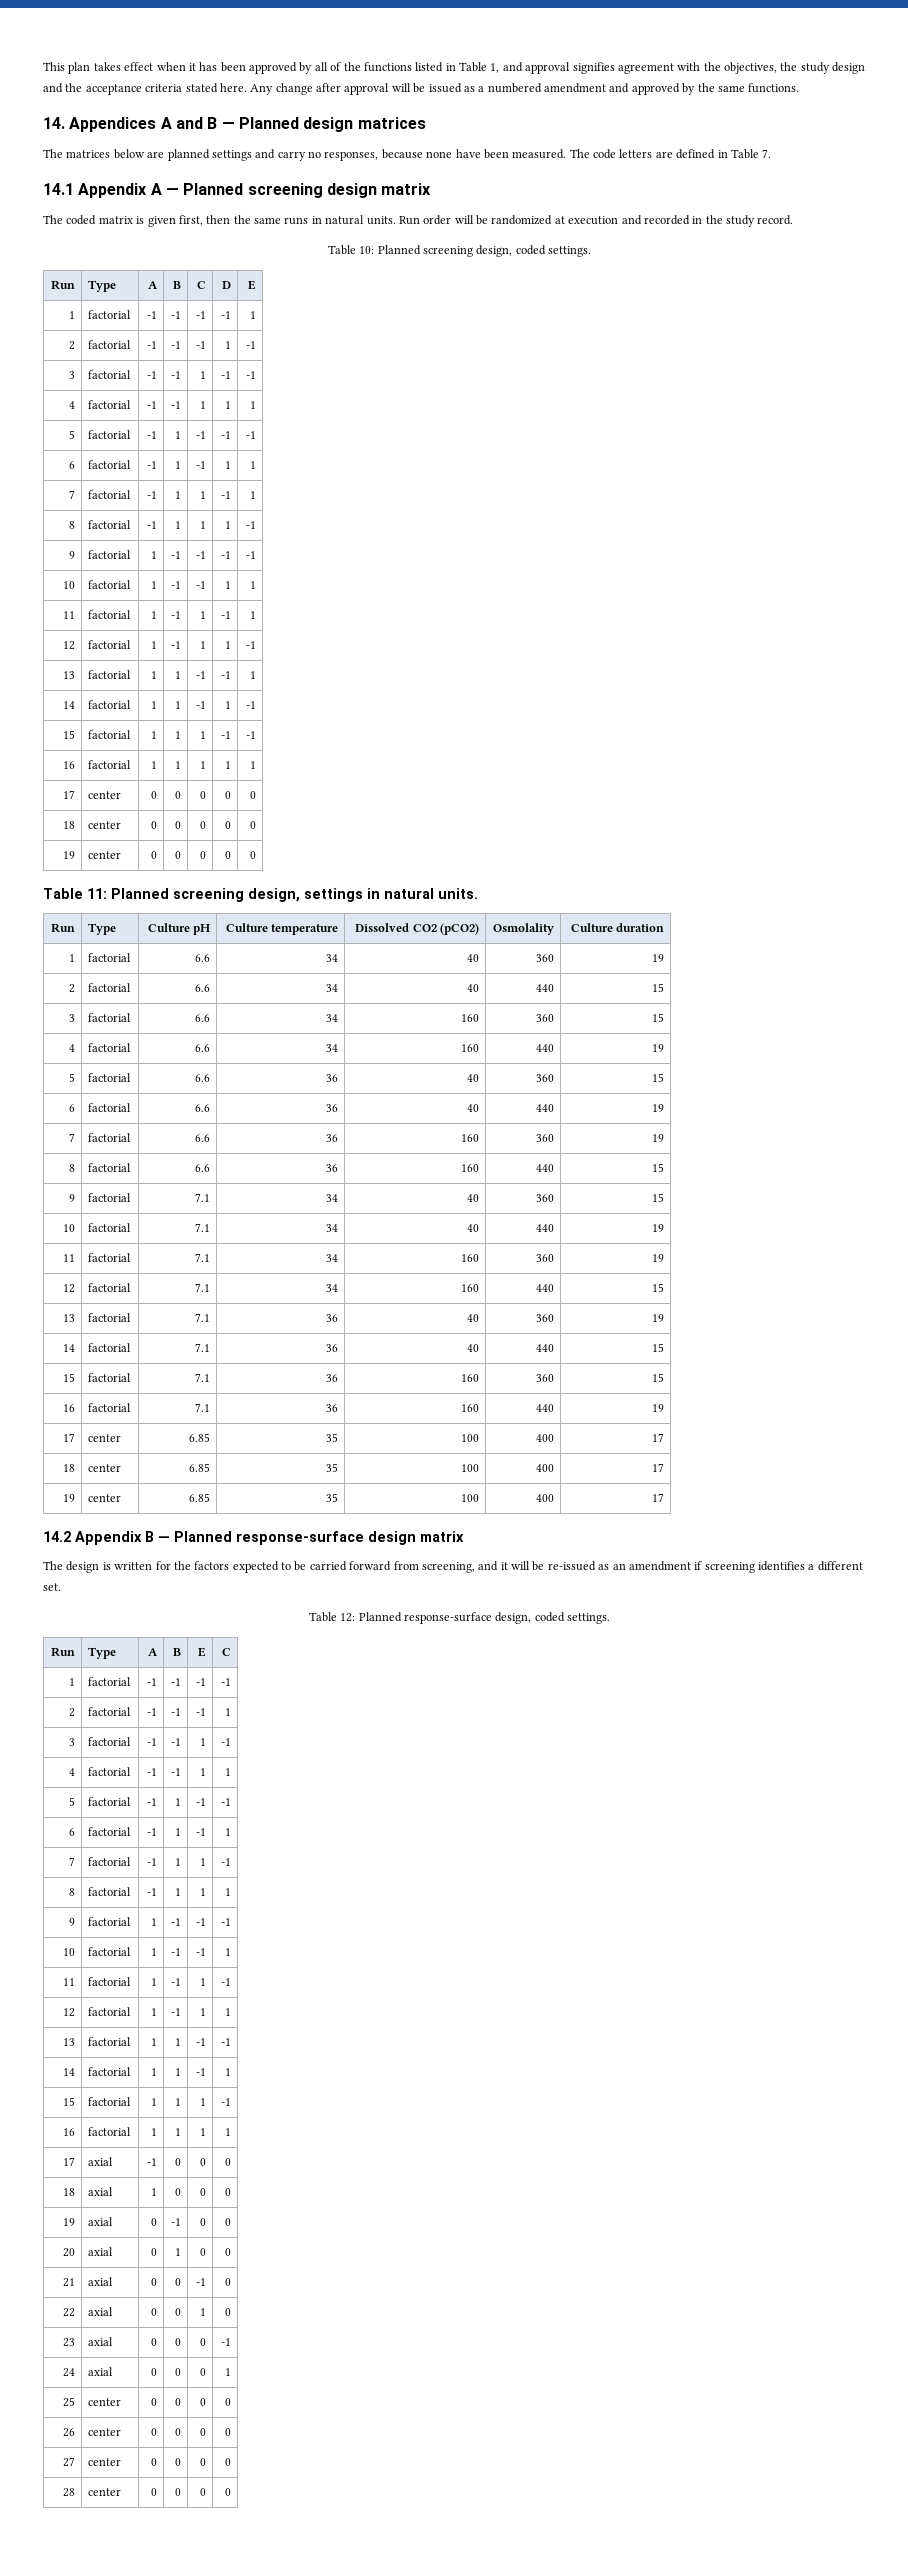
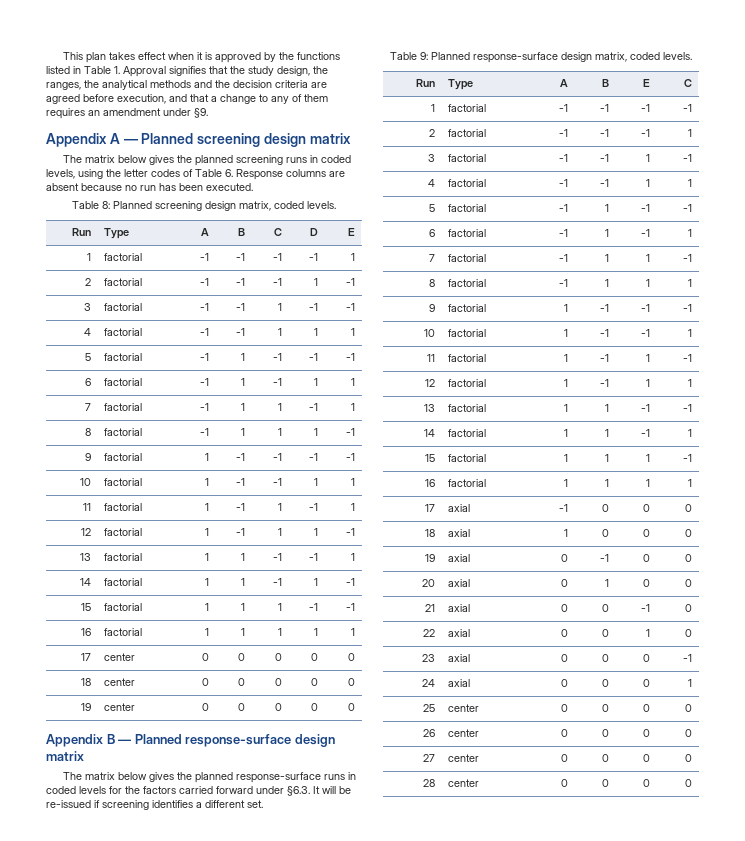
- This plan takes effect when it has been approved by all of the functions listed in Table 1, and approval signifies agreement with the objectives, the study design and the acceptance criteria stated here. Any change after approval will be issued as a numbered amendment and approved by the same functions.
- 14. Appendices A and B — Planned design matrices
- The matrices below are planned settings and carry no responses, because none have been measured. The code letters are defined in Table 7.
- 14.1 Appendix A — Planned screening design matrix
+ This plan takes effect when it is approved by the functions listed in Table 1. Approval signifies that the study design, the ranges, the analytical methods and the decision criteria are agreed before execution, and that a change to any of them requires an amendment under §9.
+ Appendix A — Planned screening design matrix
- The coded matrix is given first, then the same runs in natural units. Run order will be randomized at execution and recorded in the study record.
- Table 10: Planned screening design, coded settings.
+ The matrix below gives the planned screening runs in coded levels, using the letter codes of Table 6. Response columns are absent because no run has been executed.
+ Table 8: Planned screening design matrix, coded levels.
- Table 11: Planned screening design, settings in natural units.
- Run | Type | Culture pH | Culture temperature | Dissolved CO2 (pCO2) | Osmolality | Culture duration
- 1 | factorial | 6.6 | 34 | 40 | 360 | 19
- 2 | factorial | 6.6 | 34 | 40 | 440 | 15
- 3 | factorial | 6.6 | 34 | 160 | 360 | 15
- 4 | factorial | 6.6 | 34 | 160 | 440 | 19
- 5 | factorial | 6.6 | 36 | 40 | 360 | 15
- 6 | factorial | 6.6 | 36 | 40 | 440 | 19
- 7 | factorial | 6.6 | 36 | 160 | 360 | 19
- 8 | factorial | 6.6 | 36 | 160 | 440 | 15
- 9 | factorial | 7.1 | 34 | 40 | 360 | 15
- 10 | factorial | 7.1 | 34 | 40 | 440 | 19
- 11 | factorial | 7.1 | 34 | 160 | 360 | 19
- 12 | factorial | 7.1 | 34 | 160 | 440 | 15
- 13 | factorial | 7.1 | 36 | 40 | 360 | 19
- 14 | factorial | 7.1 | 36 | 40 | 440 | 15
- 15 | factorial | 7.1 | 36 | 160 | 360 | 15
- 16 | factorial | 7.1 | 36 | 160 | 440 | 19
- 17 | center | 6.85 | 35 | 100 | 400 | 17
- 18 | center | 6.85 | 35 | 100 | 400 | 17
- 19 | center | 6.85 | 35 | 100 | 400 | 17
- 14.2 Appendix B — Planned response-surface design matrix
+ Appendix B — Planned response-surface design matrix
- The design is written for the factors expected to be carried forward from screening, and it will be re-issued as an amendment if screening identifies a different set.
+ The matrix below gives the planned response-surface runs in coded levels for the factors carried forward under §6.3. It will be re-issued if screening identifies a different set.
- Table 12: Planned response-surface design, coded settings.
+ Table 9: Planned response-surface design matrix, coded levels.

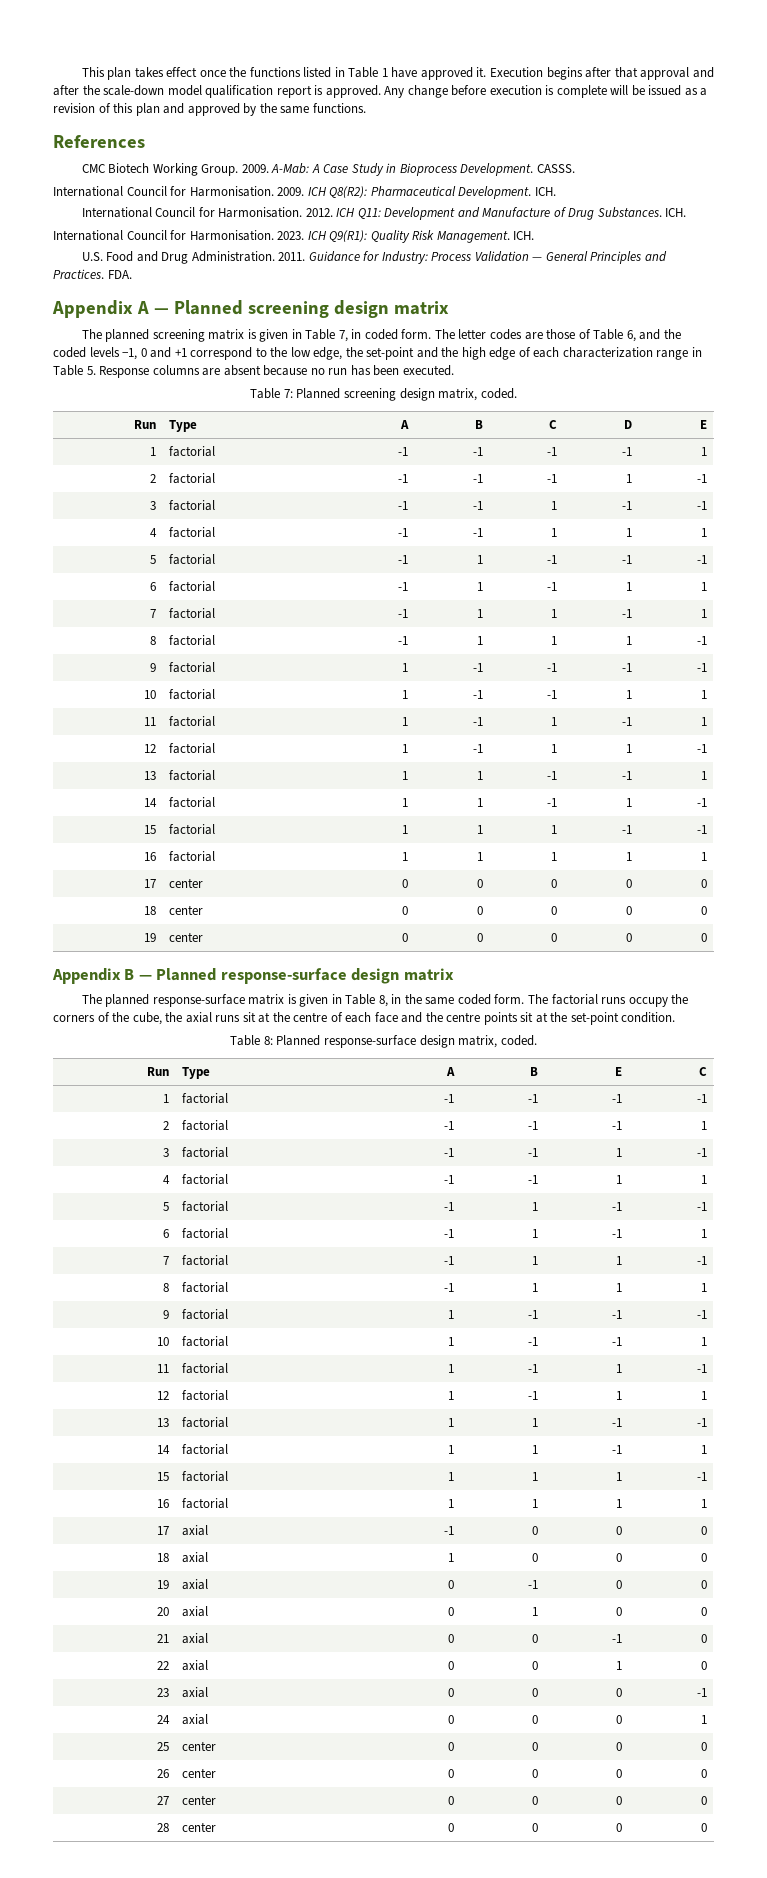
- This plan takes effect when it is approved by the functions listed in Table 1. Approval signifies that the study design, the ranges, the analytical methods and the decision criteria are agreed before execution, and that a change to any of them requires an amendment under §9.
+ This plan takes effect once the functions listed in Table 1 have approved it. Execution begins after that approval and after the scale-down model qualification report is approved. Any change before execution is complete will be issued as a revision of this plan and approved by the same functions.
+ References
+ CMC Biotech Working Group. 2009. A-Mab: A Case Study in Bioprocess Development. CASSS.
+ International Council for Harmonisation. 2009. ICH Q8(R2): Pharmaceutical Development. ICH.
+ International Council for Harmonisation. 2012. ICH Q11: Development and Manufacture of Drug Substances. ICH.
+ International Council for Harmonisation. 2023. ICH Q9(R1): Quality Risk Management. ICH.
+ U.S. Food and Drug Administration. 2011. Guidance for Industry: Process Validation — General Principles and Practices. FDA.
- The matrix below gives the planned screening runs in coded levels, using the letter codes of Table 6. Response columns are absent because no run has been executed.
+ The planned screening matrix is given in Table 7, in coded form. The letter codes are those of Table 6, and the coded levels −1, 0 and +1 correspond to the low edge, the set-point and the high edge of each characterization range in Table 5. Response columns are absent because no run has been executed.
- Table 8: Planned screening design matrix, coded levels.
+ Table 7: Planned screening design matrix, coded.
- The matrix below gives the planned response-surface runs in coded levels for the factors carried forward under §6.3. It will be re-issued if screening identifies a different set.
- Table 9: Planned response-surface design matrix, coded levels.
+ The planned response-surface matrix is given in Table 8, in the same coded form. The factorial runs occupy the corners of the cube, the axial runs sit at the centre of each face and the centre points sit at the set-point condition.
+ Table 8: Planned response-surface design matrix, coded.

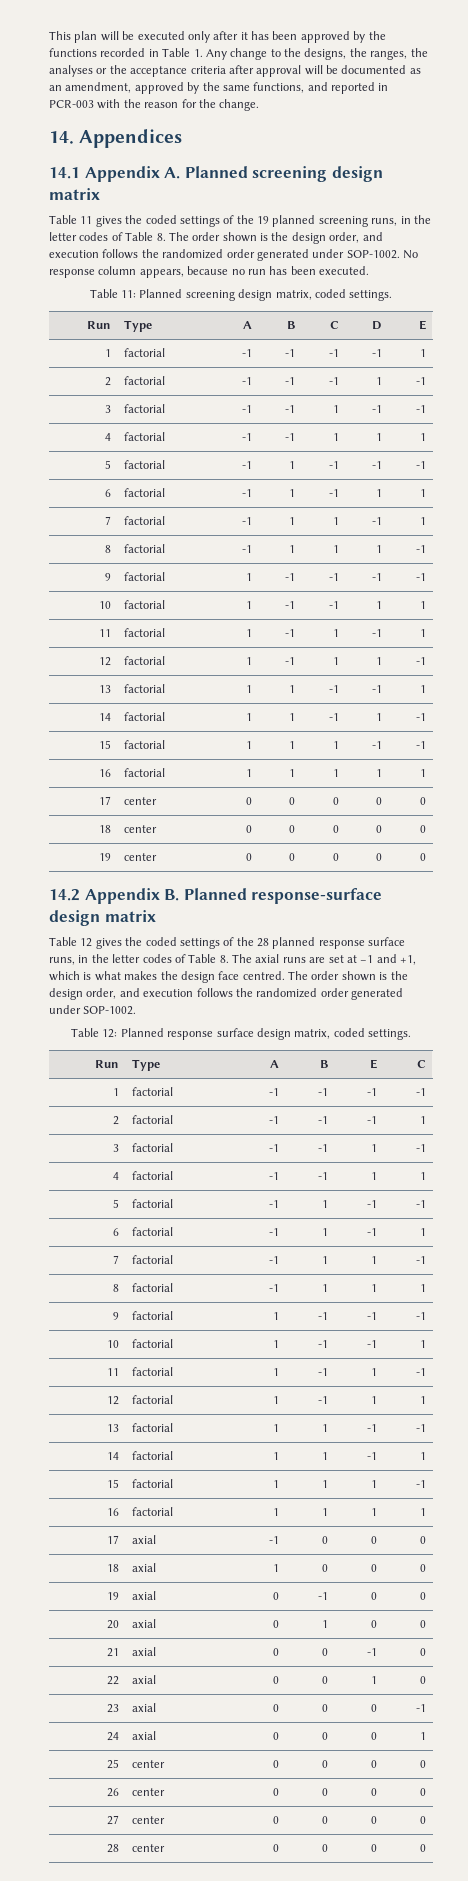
- This plan takes effect once the functions listed in Table 1 have approved it. Execution begins after that approval and after the scale-down model qualification report is approved. Any change before execution is complete will be issued as a revision of this plan and approved by the same functions.
- References
- CMC Biotech Working Group. 2009. A-Mab: A Case Study in Bioprocess Development. CASSS.
- International Council for Harmonisation. 2009. ICH Q8(R2): Pharmaceutical Development. ICH.
- International Council for Harmonisation. 2012. ICH Q11: Development and Manufacture of Drug Substances. ICH.
- International Council for Harmonisation. 2023. ICH Q9(R1): Quality Risk Management. ICH.
- U.S. Food and Drug Administration. 2011. Guidance for Industry: Process Validation — General Principles and Practices. FDA.
- Appendix A — Planned screening design matrix
- The planned screening matrix is given in Table 7, in coded form. The letter codes are those of Table 6, and the coded levels −1, 0 and +1 correspond to the low edge, the set-point and the high edge of each characterization range in Table 5. Response columns are absent because no run has been executed.
+ This plan will be executed only after it has been approved by the functions recorded in Table 1. Any change to the designs, the ranges, the analyses or the acceptance criteria after approval will be documented as an amendment, approved by the same functions, and reported in PCR-003 with the reason for the change.
+ 14. Appendices
+ 14.1 Appendix A. Planned screening design matrix
+ Table 11 gives the coded settings of the 19 planned screening runs, in the letter codes of Table 8. The order shown is the design order, and execution follows the randomized order generated under SOP-1002. No response column appears, because no run has been executed.
- Table 7: Planned screening design matrix, coded.
+ Table 11: Planned screening design matrix, coded settings.
- Appendix B — Planned response-surface design matrix
+ 14.2 Appendix B. Planned response-surface design matrix
- The planned response-surface matrix is given in Table 8, in the same coded form. The factorial runs occupy the corners of the cube, the axial runs sit at the centre of each face and the centre points sit at the set-point condition.
- Table 8: Planned response-surface design matrix, coded.
+ Table 12 gives the coded settings of the 28 planned response surface runs, in the letter codes of Table 8. The axial runs are set at −1 and +1, which is what makes the design face centred. The order shown is the design order, and execution follows the randomized order generated under SOP-1002.
+ Table 12: Planned response surface design matrix, coded settings.

